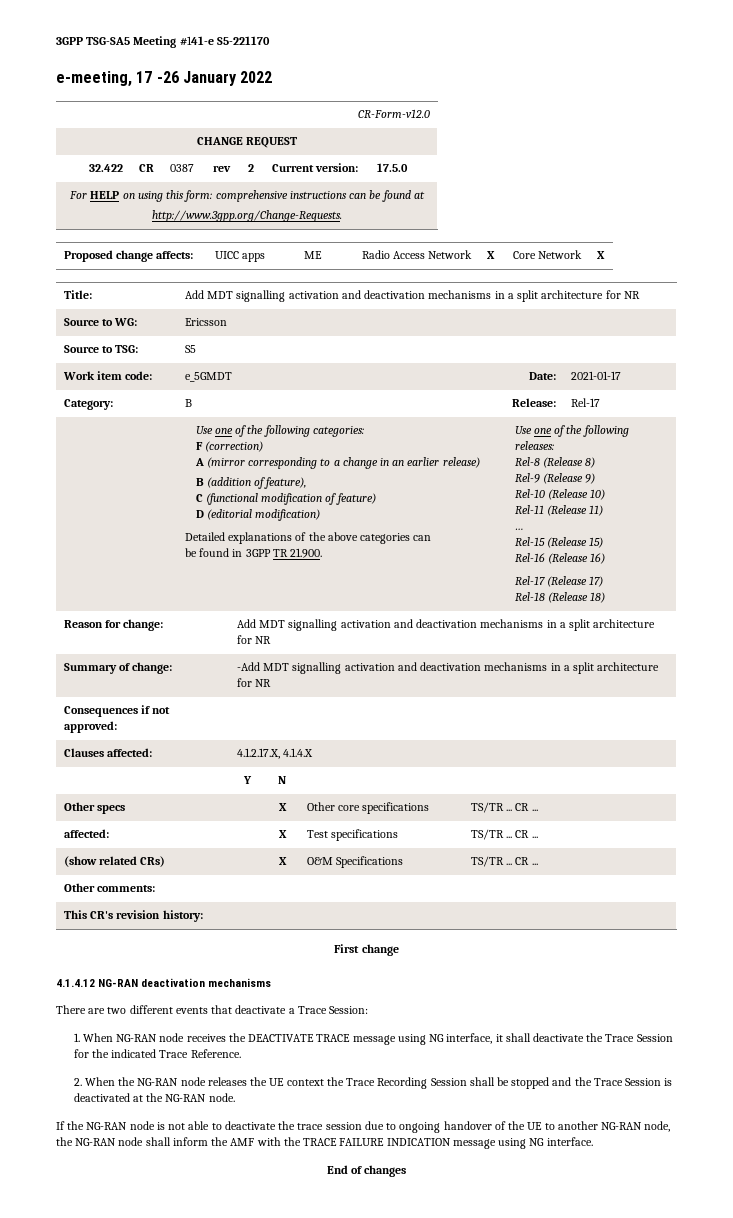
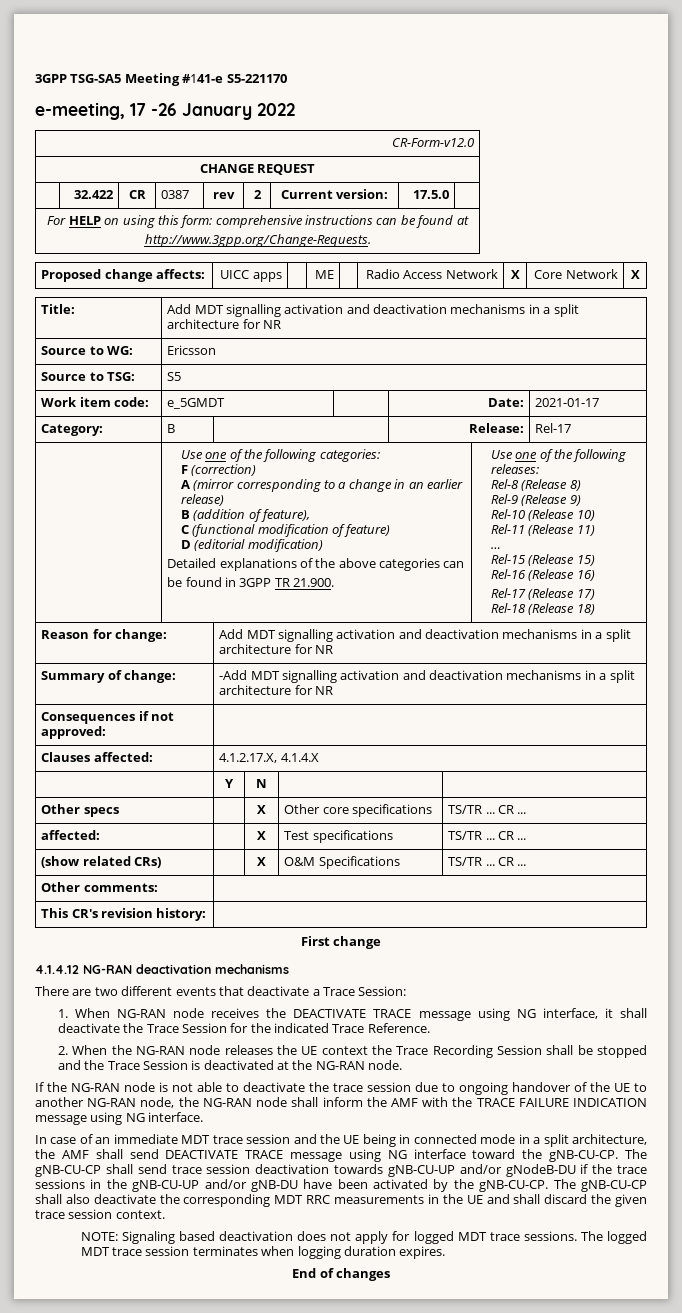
+ In case of an immediate MDT trace session and the UE being in connected mode in a split architecture, the AMF shall send DEACTIVATE TRACE message using NG interface toward the gNB-CU-CP. The gNB-CU-CP shall send trace session deactivation towards gNB-CU-UP and/or gNodeB-DU if the trace sessions in the gNB-CU-UP and/or gNB-DU have been activated by the gNB-CU-CP. The gNB-CU-CP shall also deactivate the corresponding MDT RRC measurements in the UE and shall discard the given trace session context.
+ NOTE: Signaling based deactivation does not apply for logged MDT trace sessions. The logged MDT trace session terminates when logging duration expires.

